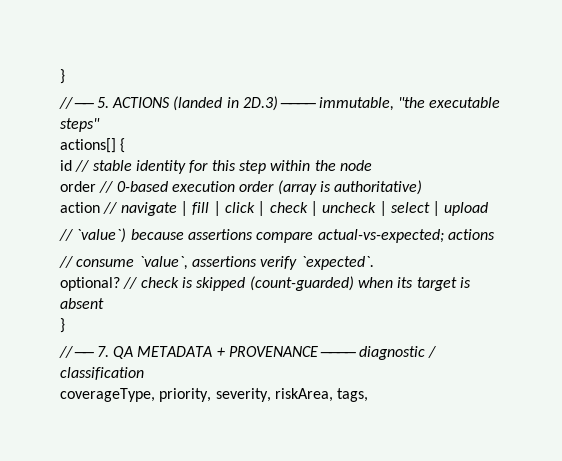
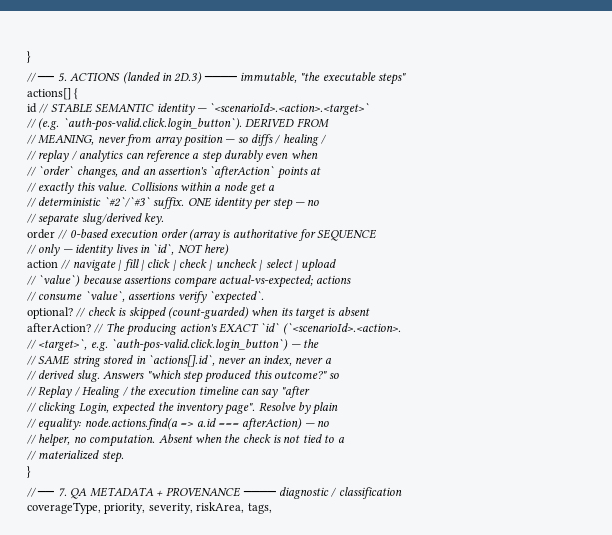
- id // stable identity for this step within the node
+ id // STABLE SEMANTIC identity — `<scenarioId>.<action>.<target>`
+ // (e.g. `auth-pos-valid.click.login_button`). DERIVED FROM
+ // MEANING, never from array position — so diffs / healing /
+ // replay / analytics can reference a step durably even when
+ // `order` changes, and an assertion's `afterAction` points at
+ // exactly this value. Collisions within a node get a
+ // deterministic `#2`/`#3` suffix. ONE identity per step — no
+ // separate slug/derived key.
- order // 0-based execution order (array is authoritative)
+ order // 0-based execution order (array is authoritative for SEQUENCE
+ // only — identity lives in `id`, NOT here)
+ afterAction? // The producing action's EXACT `id` (`<scenarioId>.<action>.
+ // <target>`, e.g. `auth-pos-valid.click.login_button`) — the
+ // SAME string stored in `actions[].id`, never an index, never a
+ // derived slug. Answers "which step produced this outcome?" so
+ // Replay / Healing / the execution timeline can say "after
+ // clicking Login, expected the inventory page". Resolve by plain
+ // equality: node.actions.find(a => a.id === afterAction) — no
+ // helper, no computation. Absent when the check is not tied to a
+ // materialized step.

